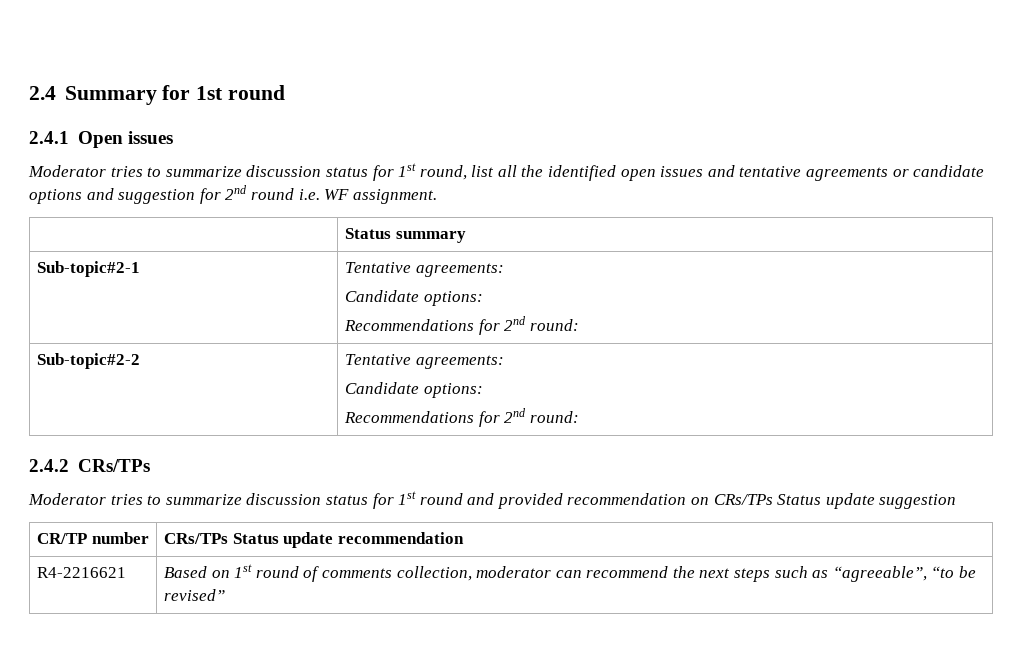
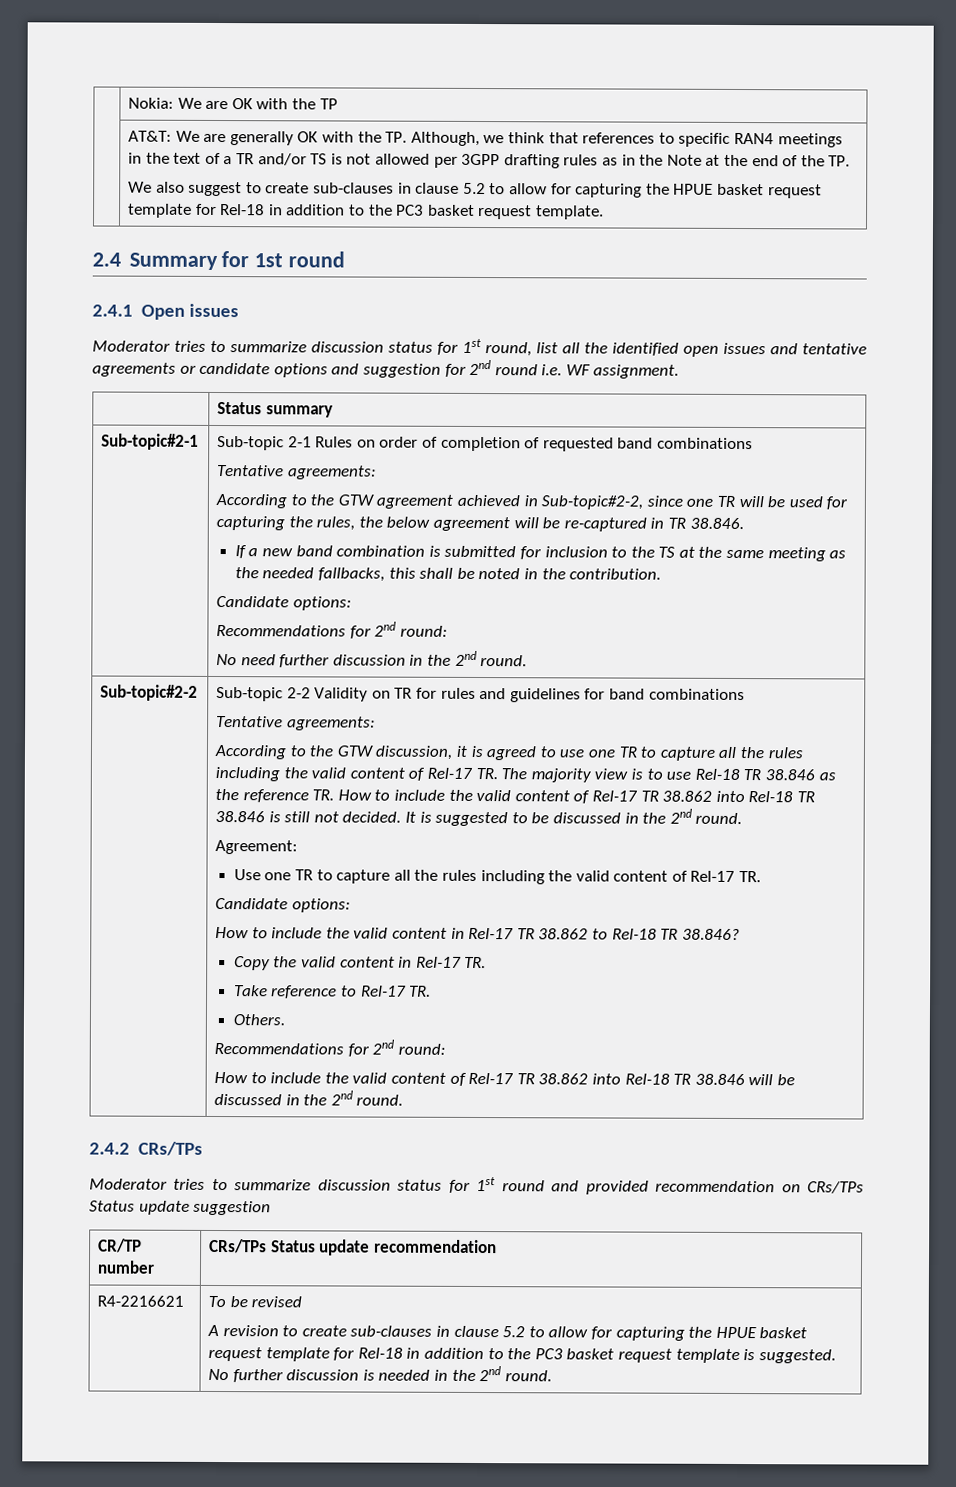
+ | Nokia: We are OK with the TP
+ | AT&T: We are generally OK with the TP. Although, we think that references to specific RAN4 meetings in the text of a TR and/or TS is not allowed per 3GPP drafting rules as in the Note at the end of the TP.
+ We also suggest to create sub-clauses in clause 5.2 to allow for capturing the HPUE basket request template for Rel-18 in addition to the PC3 basket request template.
- Sub-topic#2-1 | Tentative agreements:
+ Sub-topic#2-1 | Sub-topic 2-1 Rules on order of completion of requested band combinations
+ Tentative agreements:
+ According to the GTW agreement achieved in Sub-topic#2-2, since one TR will be used for capturing the rules, the below agreement will be re-captured in TR 38.846.
+ If a new band combination is submitted for inclusion to the TS at the same meeting as the needed fallbacks, this shall be noted in the contribution.
  Candidate options:
  Recommendations for 2nd round:
- Sub-topic#2-2 | Tentative agreements:
+ No need further discussion in the 2nd round.
+ Sub-topic#2-2 | Sub-topic 2-2 Validity on TR for rules and guidelines for band combinations
+ Tentative agreements:
+ According to the GTW discussion, it is agreed to use one TR to capture all the rules including the valid content of Rel-17 TR. The majority view is to use Rel-18 TR 38.846 as the reference TR. How to include the valid content of Rel-17 TR 38.862 into Rel-18 TR 38.846 is still not decided. It is suggested to be discussed in the 2nd round.
+ Agreement:
+ Use one TR to capture all the rules including the valid content of Rel-17 TR.
  Candidate options:
+ How to include the valid content in Rel-17 TR 38.862 to Rel-18 TR 38.846?
+ Copy the valid content in Rel-17 TR.
+ Take reference to Rel-17 TR.
+ Others.
  Recommendations for 2nd round:
+ How to include the valid content of Rel-17 TR 38.862 into Rel-18 TR 38.846 will be discussed in the 2nd round.
- Based on 1st round of comments collection, moderator can recommend the next steps such as “agreeable”, “to be revised”
+ To be revised
+ A revision to create sub-clauses in clause 5.2 to allow for capturing the HPUE basket request template for Rel-18 in addition to the PC3 basket request template is suggested. No further discussion is needed in the 2nd round.

